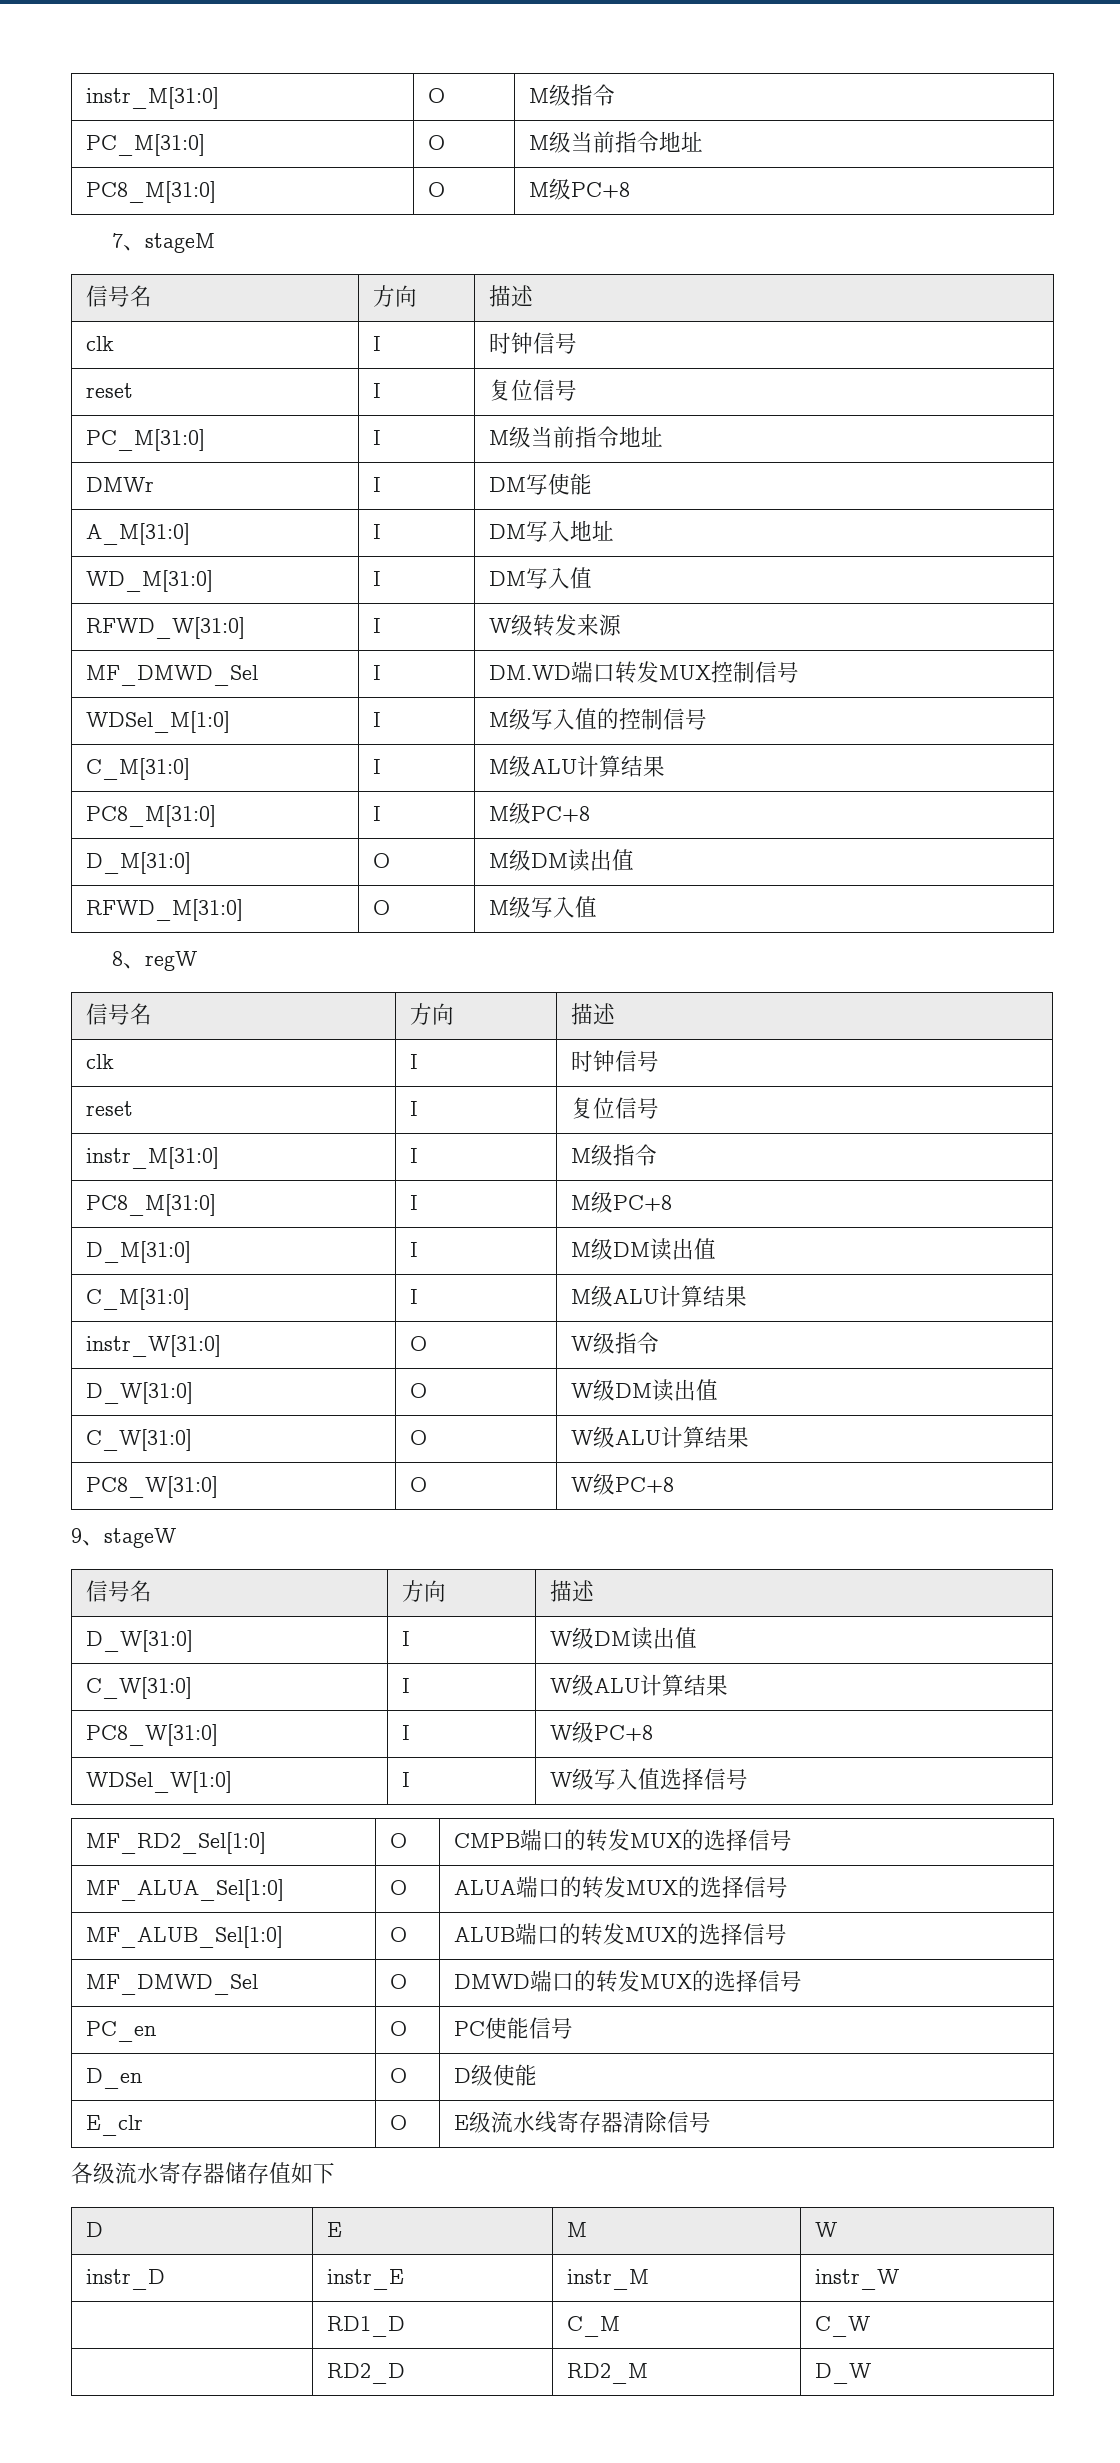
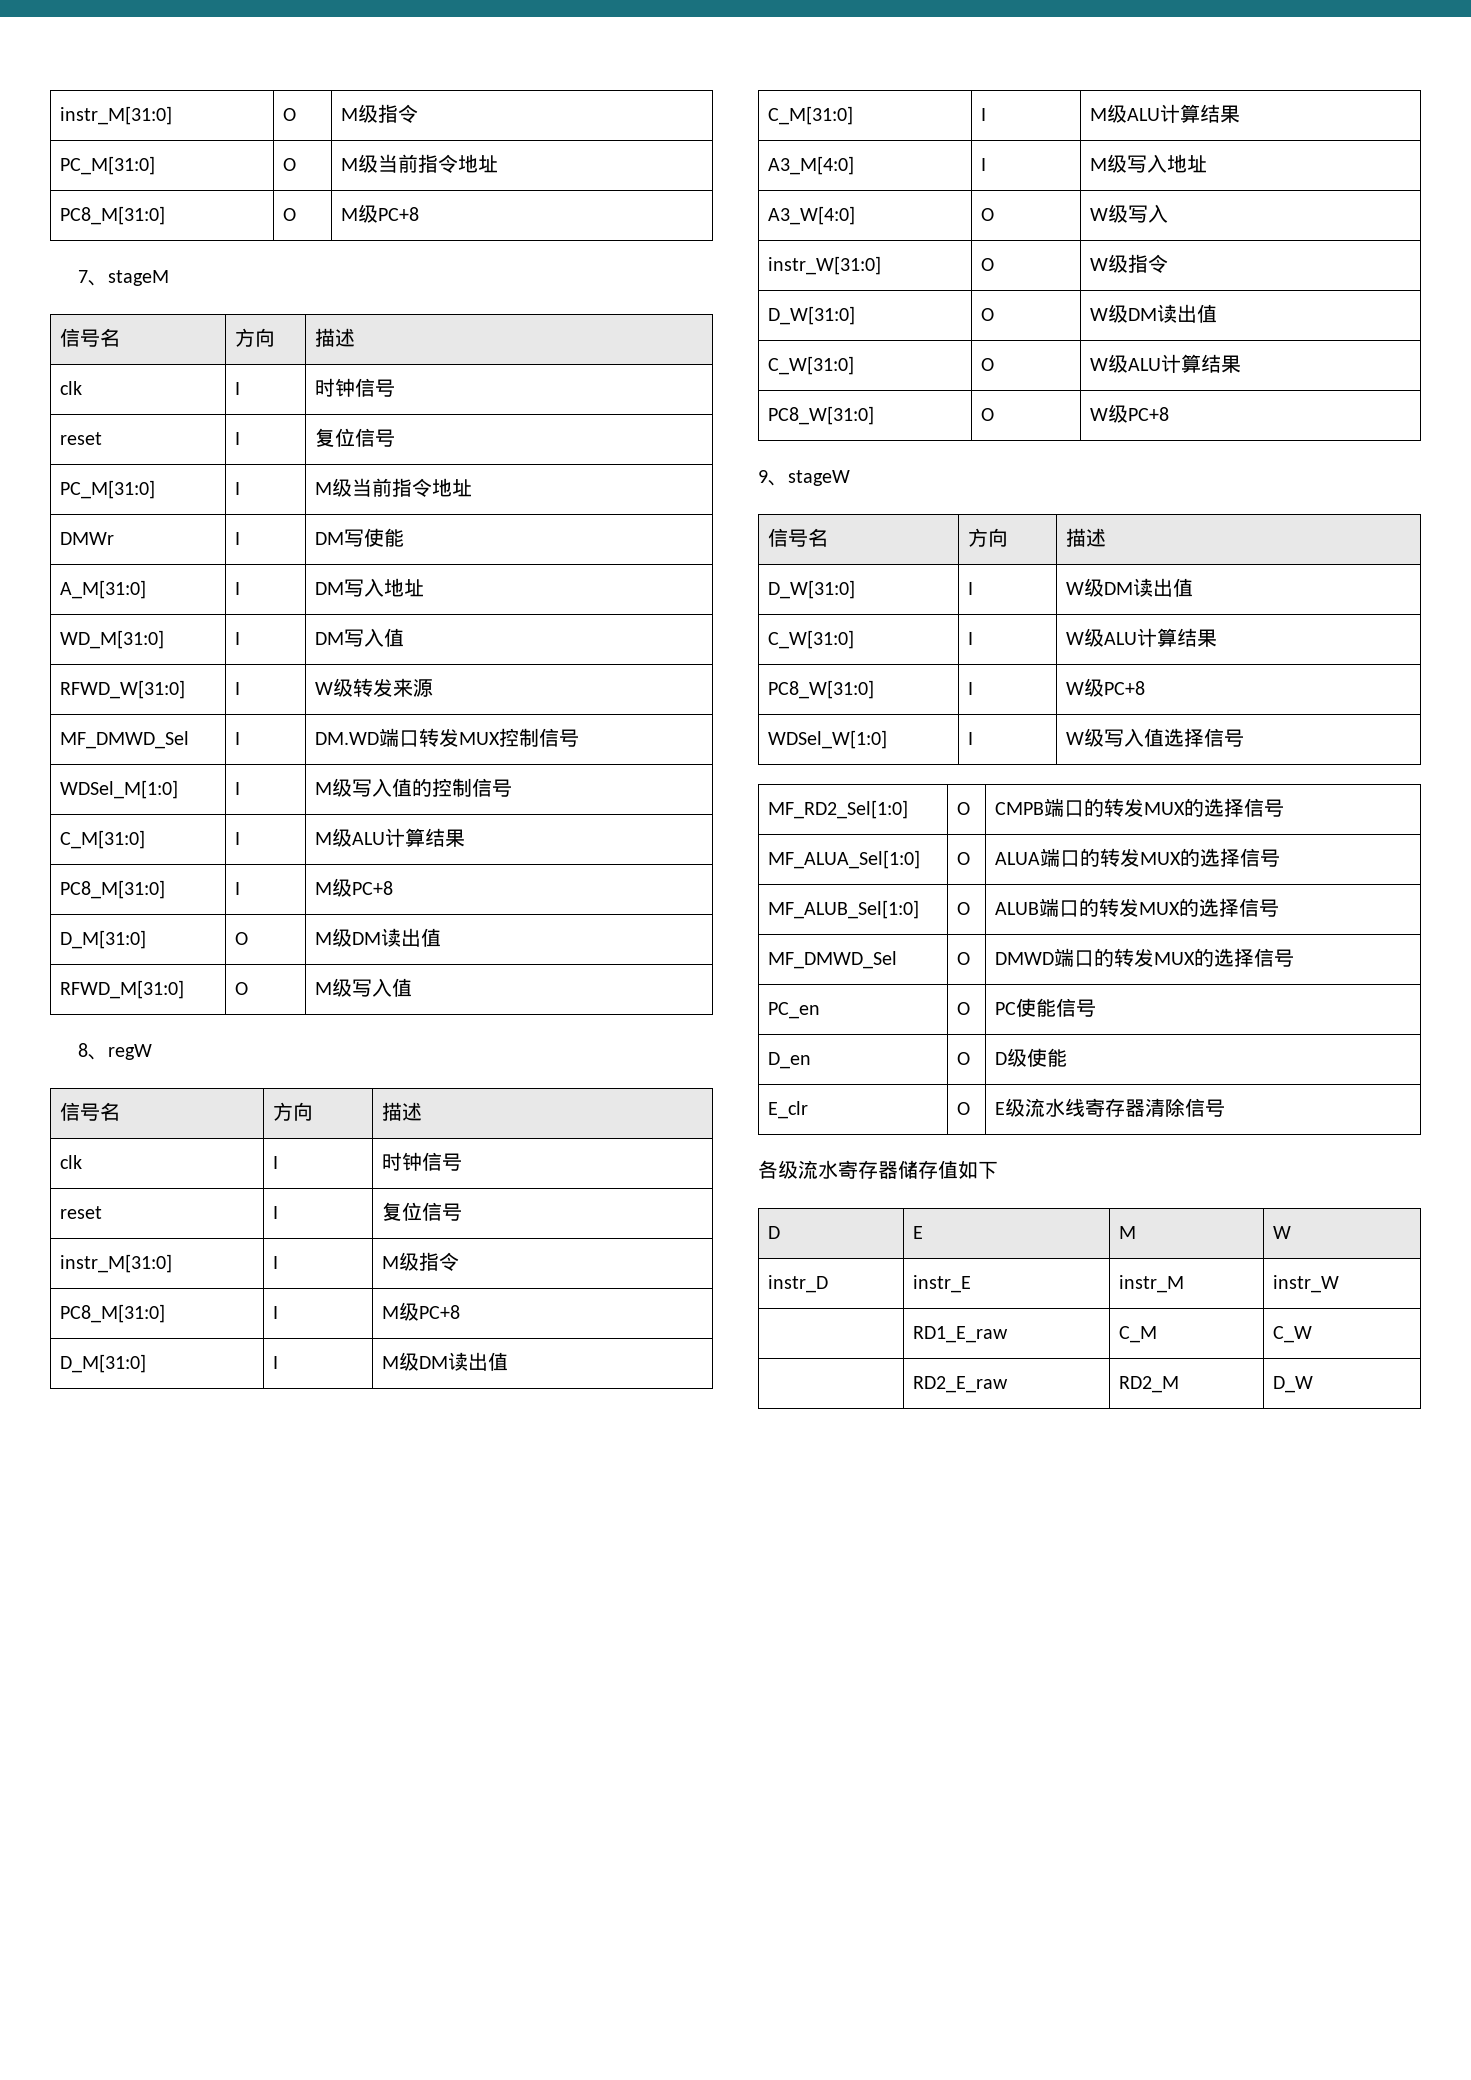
+ A3_M[4:0] | I | M级写入地址
+ A3_W[4:0] | O | W级写入
- | RD1_D | C_M | C_W
+ | RD1_E_raw | C_M | C_W
- | RD2_D | RD2_M | D_W
+ | RD2_E_raw | RD2_M | D_W

